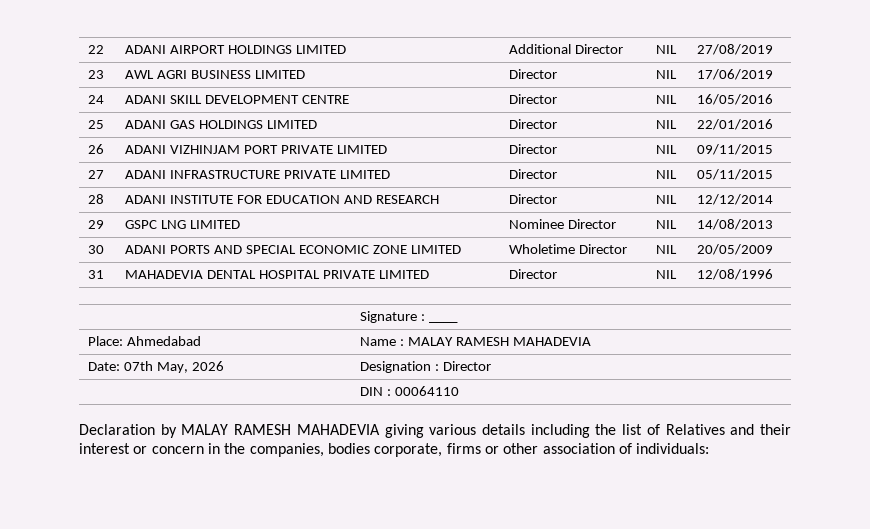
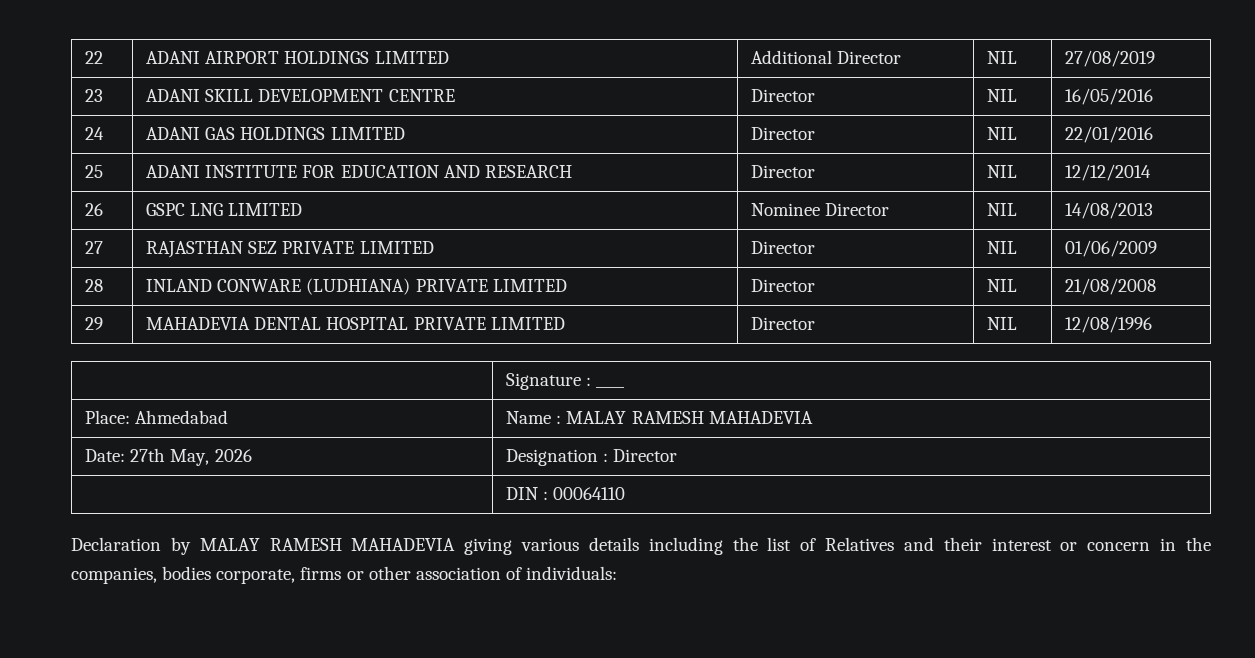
- 23 | AWL AGRI BUSINESS LIMITED | Director | NIL | 17/06/2019
- 24 | ADANI SKILL DEVELOPMENT CENTRE | Director | NIL | 16/05/2016
+ 23 | ADANI SKILL DEVELOPMENT CENTRE | Director | NIL | 16/05/2016
- 25 | ADANI GAS HOLDINGS LIMITED | Director | NIL | 22/01/2016
+ 24 | ADANI GAS HOLDINGS LIMITED | Director | NIL | 22/01/2016
- 26 | ADANI VIZHINJAM PORT PRIVATE LIMITED | Director | NIL | 09/11/2015
- 27 | ADANI INFRASTRUCTURE PRIVATE LIMITED | Director | NIL | 05/11/2015
- 28 | ADANI INSTITUTE FOR EDUCATION AND RESEARCH | Director | NIL | 12/12/2014
+ 25 | ADANI INSTITUTE FOR EDUCATION AND RESEARCH | Director | NIL | 12/12/2014
- 29 | GSPC LNG LIMITED | Nominee Director | NIL | 14/08/2013
+ 26 | GSPC LNG LIMITED | Nominee Director | NIL | 14/08/2013
- 30 | ADANI PORTS AND SPECIAL ECONOMIC ZONE LIMITED | Wholetime Director | NIL | 20/05/2009
- 31 | MAHADEVIA DENTAL HOSPITAL PRIVATE LIMITED | Director | NIL | 12/08/1996
+ 27 | RAJASTHAN SEZ PRIVATE LIMITED | Director | NIL | 01/06/2009
+ 28 | INLAND CONWARE (LUDHIANA) PRIVATE LIMITED | Director | NIL | 21/08/2008
+ 29 | MAHADEVIA DENTAL HOSPITAL PRIVATE LIMITED | Director | NIL | 12/08/1996
- Date: 07th May, 2026 | Designation : Director
+ Date: 27th May, 2026 | Designation : Director

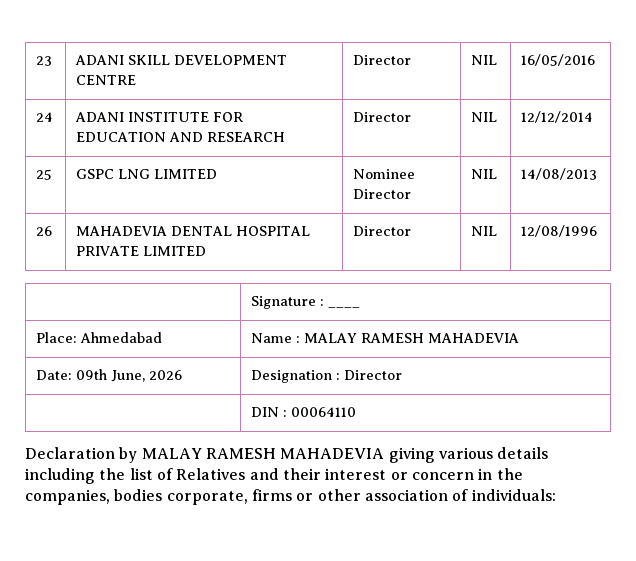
- 22 | ADANI AIRPORT HOLDINGS LIMITED | Additional Director | NIL | 27/08/2019
- 24 | ADANI GAS HOLDINGS LIMITED | Director | NIL | 22/01/2016
- 25 | ADANI INSTITUTE FOR EDUCATION AND RESEARCH | Director | NIL | 12/12/2014
+ 24 | ADANI INSTITUTE FOR EDUCATION AND RESEARCH | Director | NIL | 12/12/2014
- 26 | GSPC LNG LIMITED | Nominee Director | NIL | 14/08/2013
+ 25 | GSPC LNG LIMITED | Nominee Director | NIL | 14/08/2013
- 27 | RAJASTHAN SEZ PRIVATE LIMITED | Director | NIL | 01/06/2009
- 28 | INLAND CONWARE (LUDHIANA) PRIVATE LIMITED | Director | NIL | 21/08/2008
- 29 | MAHADEVIA DENTAL HOSPITAL PRIVATE LIMITED | Director | NIL | 12/08/1996
+ 26 | MAHADEVIA DENTAL HOSPITAL PRIVATE LIMITED | Director | NIL | 12/08/1996
- Date: 27th May, 2026 | Designation : Director
+ Date: 09th June, 2026 | Designation : Director

